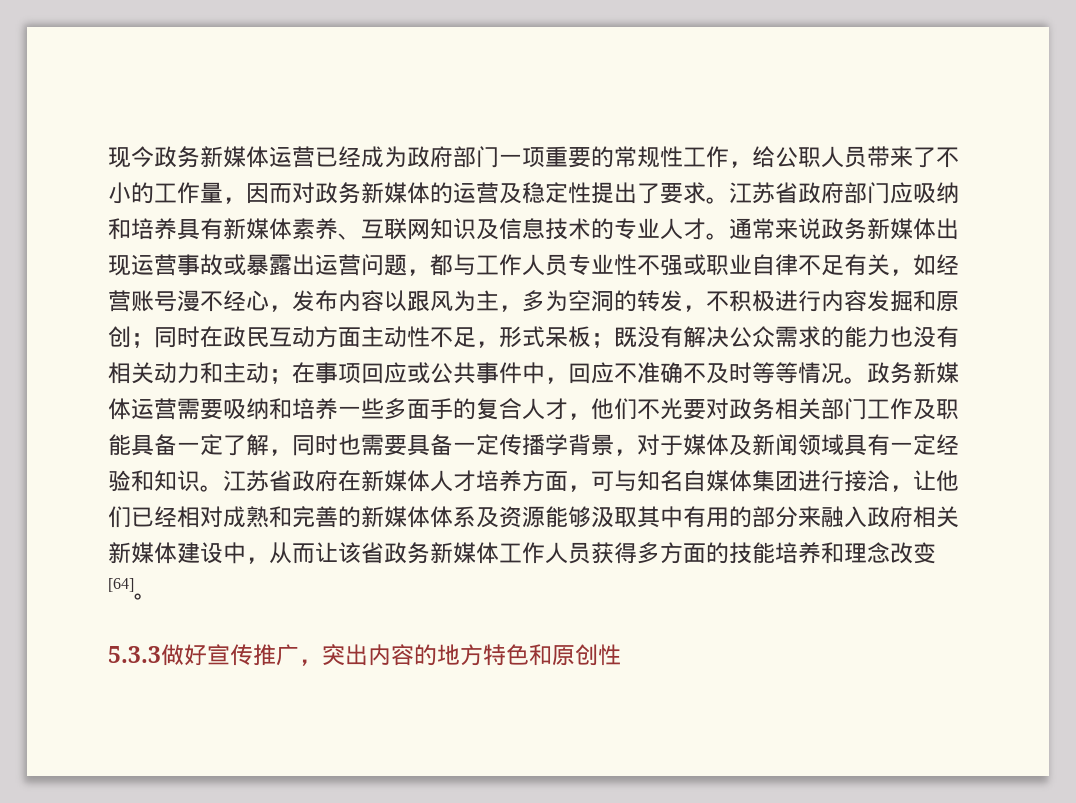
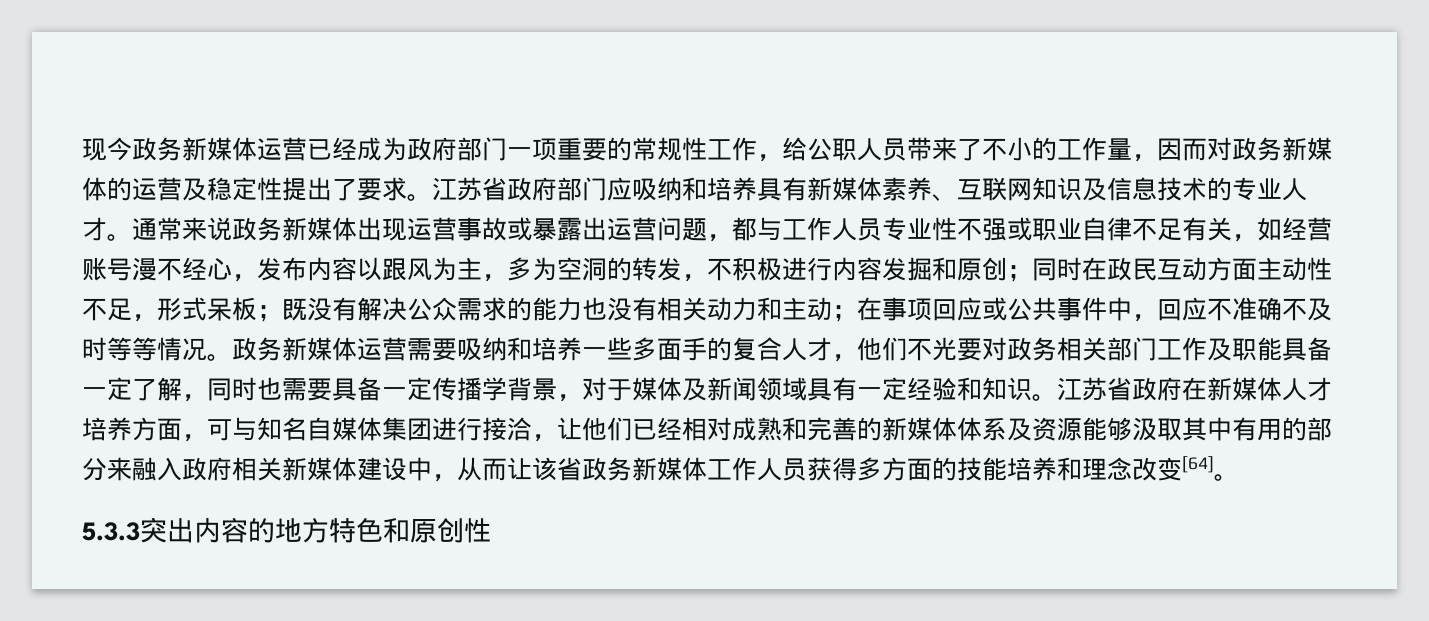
- 5.3.3做好宣传推广，突出内容的地方特色和原创性
+ 5.3.3突出内容的地方特色和原创性

